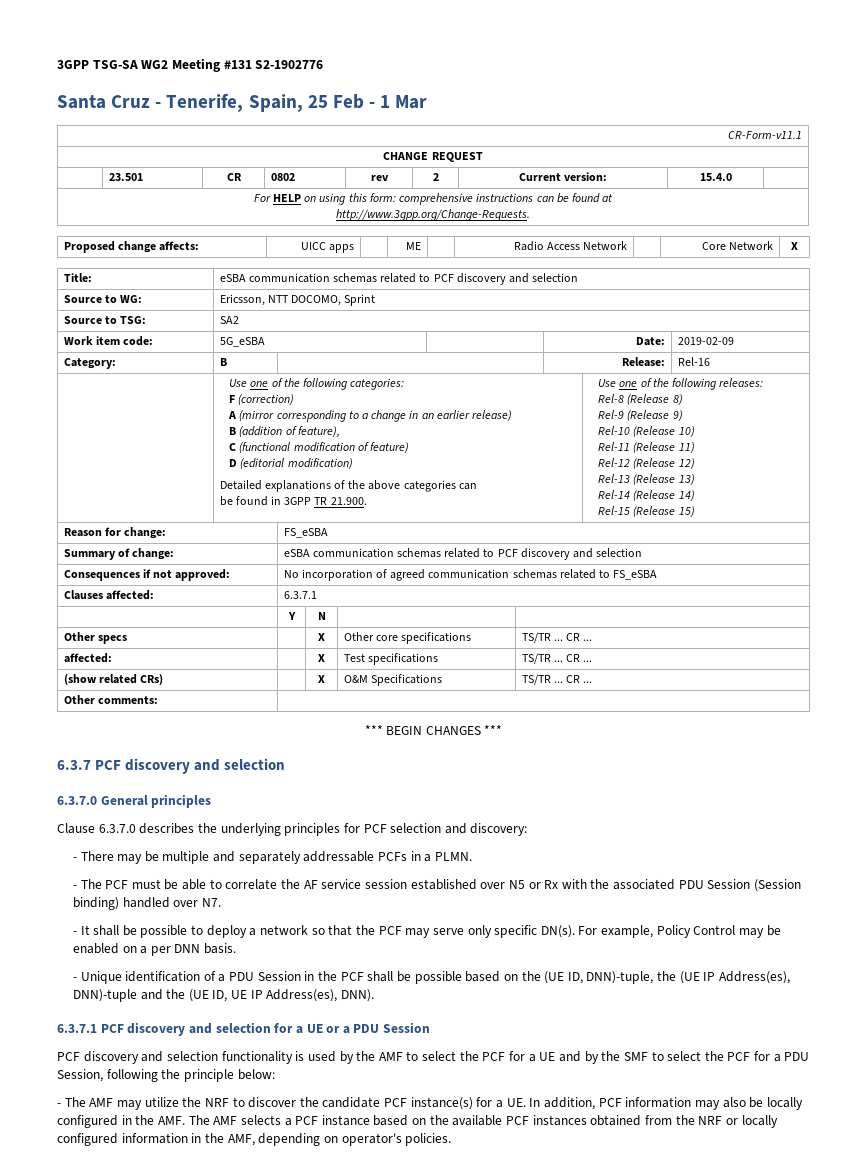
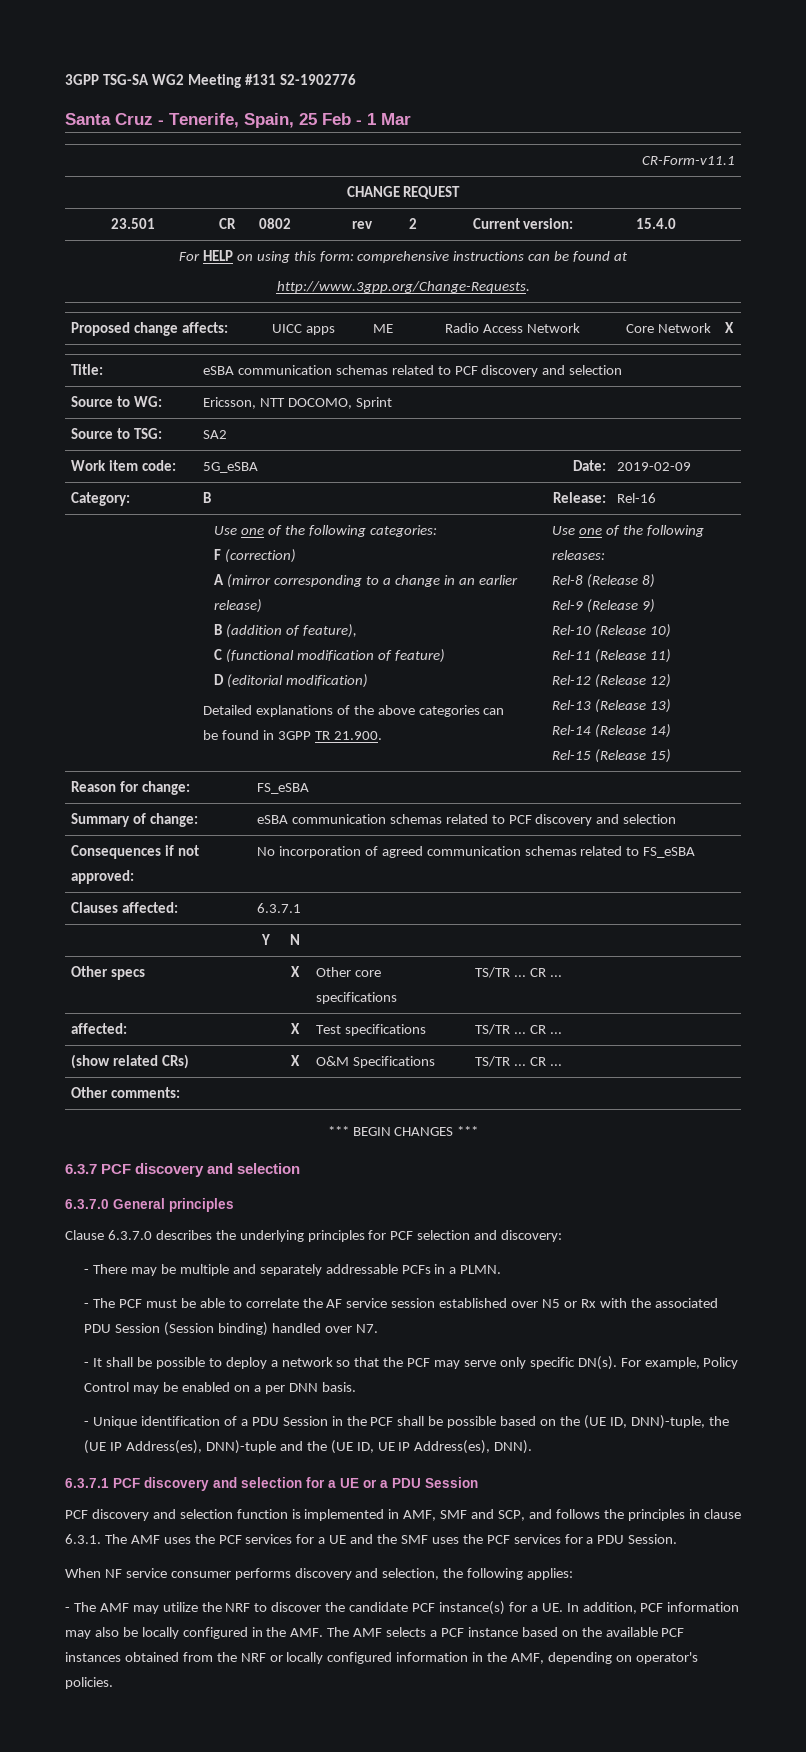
- PCF discovery and selection functionality is used by the AMF to select the PCF for a UE and by the SMF to select the PCF for a PDU Session, following the principle below:
+ PCF discovery and selection function is implemented in AMF, SMF and SCP, and follows the principles in clause 6.3.1. The AMF uses the PCF services for a UE and the SMF uses the PCF services for a PDU Session.
+ When NF service consumer performs discovery and selection, the following applies:

